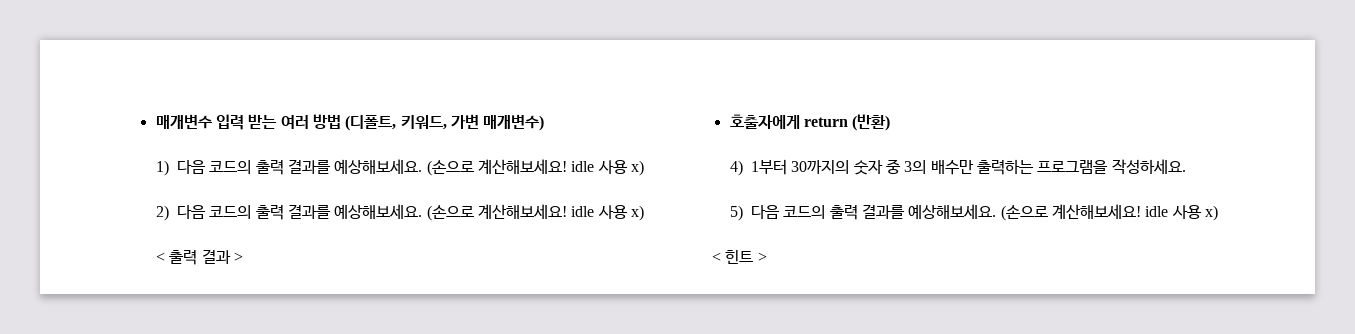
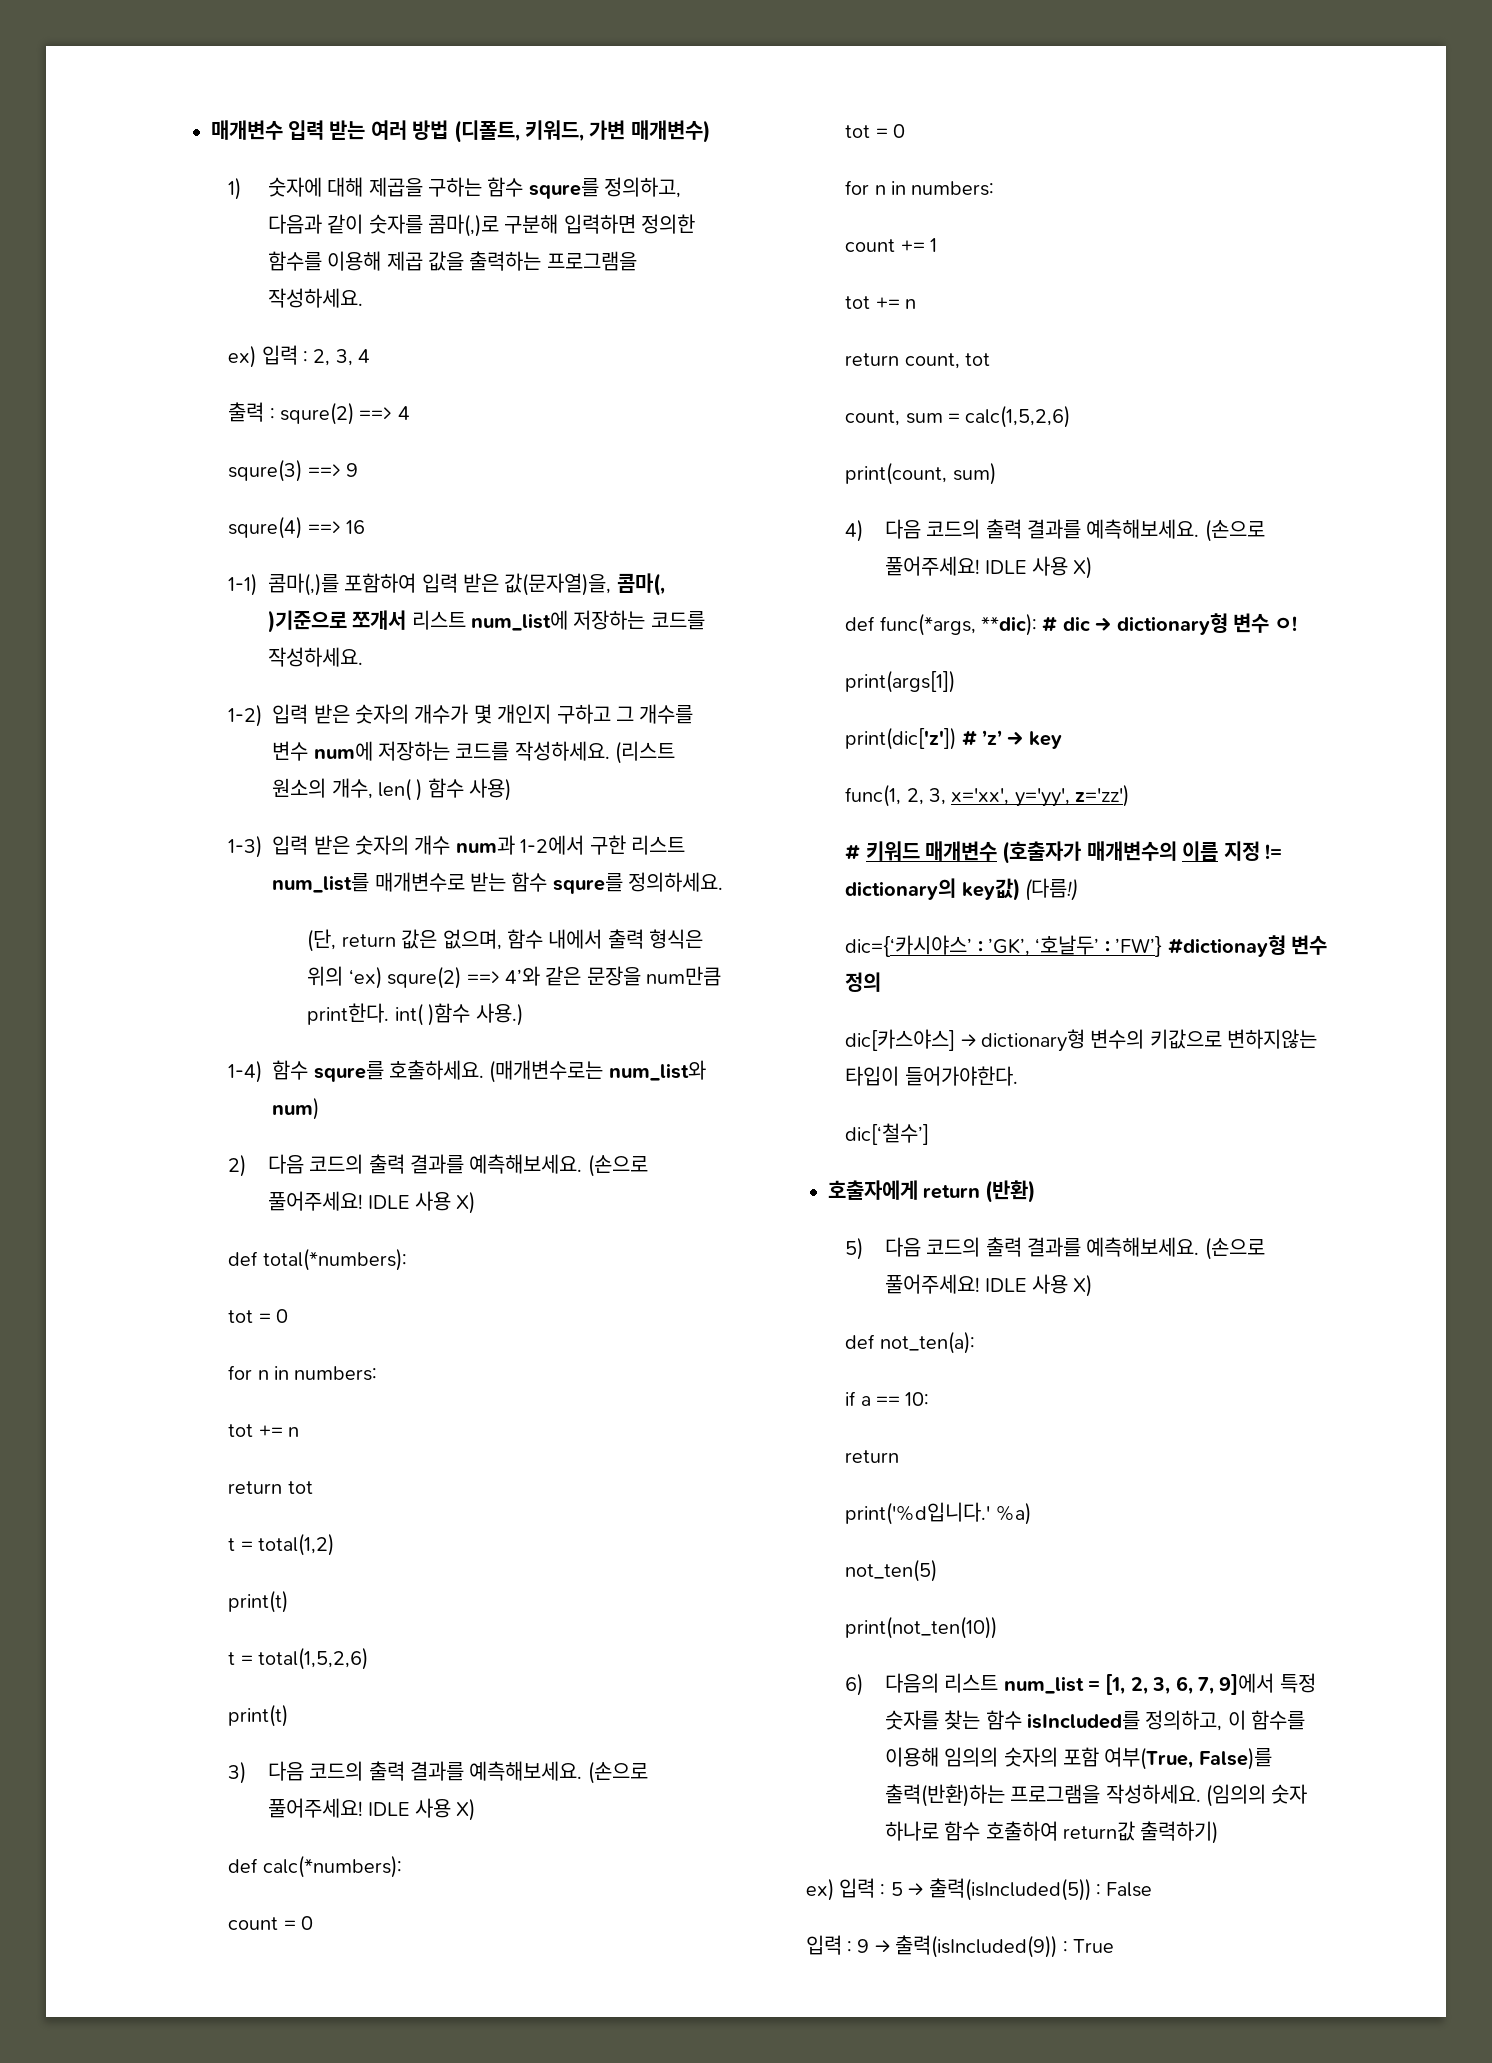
- 1) 다음 코드의 출력 결과를 예상해보세요. (손으로 계산해보세요! idle 사용 x)
+ 1) 숫자에 대해 제곱을 구하는 함수 squre를 정의하고, 다음과 같이 숫자를 콤마(,)로 구분해 입력하면 정의한 함수를 이용해 제곱 값을 출력하는 프로그램을 작성하세요.
+ ex) 입력 : 2, 3, 4
+ 출력 : squre(2) ==> 4
+ squre(3) ==> 9
+ squre(4) ==> 16
+ 1-1) 콤마(,)를 포함하여 입력 받은 값(문자열)을, 콤마(, )기준으로 쪼개서 리스트 num_list에 저장하는 코드를 작성하세요.
+ 1-2) 입력 받은 숫자의 개수가 몇 개인지 구하고 그 개수를 변수 num에 저장하는 코드를 작성하세요. (리스트 원소의 개수, len( ) 함수 사용)
+ 1-3) 입력 받은 숫자의 개수 num과 1-2에서 구한 리스트 num_list를 매개변수로 받는 함수 squre를 정의하세요.
+ (단, return 값은 없으며, 함수 내에서 출력 형식은 위의 ‘ex) squre(2) ==> 4’와 같은 문장을 num만큼 print한다. int( )함수 사용.)
+ 1-4) 함수 squre를 호출하세요. (매개변수로는 num_list와 num)
- 2) 다음 코드의 출력 결과를 예상해보세요. (손으로 계산해보세요! idle 사용 x)
- < 출력 결과 >
+ 2) 다음 코드의 출력 결과를 예측해보세요. (손으로 풀어주세요! IDLE 사용 X)
+ def total(*numbers):
+ tot = 0
+ for n in numbers:
+ tot += n
+ return tot
+ t = total(1,2)
+ print(t)
+ t = total(1,5,2,6)
+ print(t)
+ 3) 다음 코드의 출력 결과를 예측해보세요. (손으로 풀어주세요! IDLE 사용 X)
+ def calc(*numbers):
+ count = 0
+ tot = 0
+ for n in numbers:
+ count += 1
+ tot += n
+ return count, tot
+ count, sum = calc(1,5,2,6)
+ print(count, sum)
+ 4) 다음 코드의 출력 결과를 예측해보세요. (손으로 풀어주세요! IDLE 사용 X)
+ def func(*args, **dic): # dic → dictionary형 변수 ㅇ!
+ print(args[1])
+ print(dic['z']) # ’z’ → key
+ func(1, 2, 3, x='xx', y='yy', z='zz')
+ # 키워드 매개변수 (호출자가 매개변수의 이름 지정 != dictionary의 key값) (다름!)
+ dic={‘카시야스’ : ’GK’, ‘호날두’ : ’FW’} #dictionay형 변수 정의
+ dic[카스야스] → dictionary형 변수의 키값으로 변하지않는 타입이 들어가야한다.
+ dic[‘철수’]
  호출자에게 return (반환)
- 4) 1부터 30까지의 숫자 중 3의 배수만 출력하는 프로그램을 작성하세요.
- 5) 다음 코드의 출력 결과를 예상해보세요. (손으로 계산해보세요! idle 사용 x)
- < 힌트 >
+ 5) 다음 코드의 출력 결과를 예측해보세요. (손으로 풀어주세요! IDLE 사용 X)
+ def not_ten(a):
+ if a == 10:
+ return
+ print('%d입니다.' %a)
+ not_ten(5)
+ print(not_ten(10))
+ 6) 다음의 리스트 num_list = [1, 2, 3, 6, 7, 9]에서 특정 숫자를 찾는 함수 isIncluded를 정의하고, 이 함수를 이용해 임의의 숫자의 포함 여부(True, False)를 출력(반환)하는 프로그램을 작성하세요. (임의의 숫자 하나로 함수 호출하여 return값 출력하기)
+ ex) 입력 : 5 → 출력(isIncluded(5)) : False
+ 입력 : 9 → 출력(isIncluded(9)) : True

